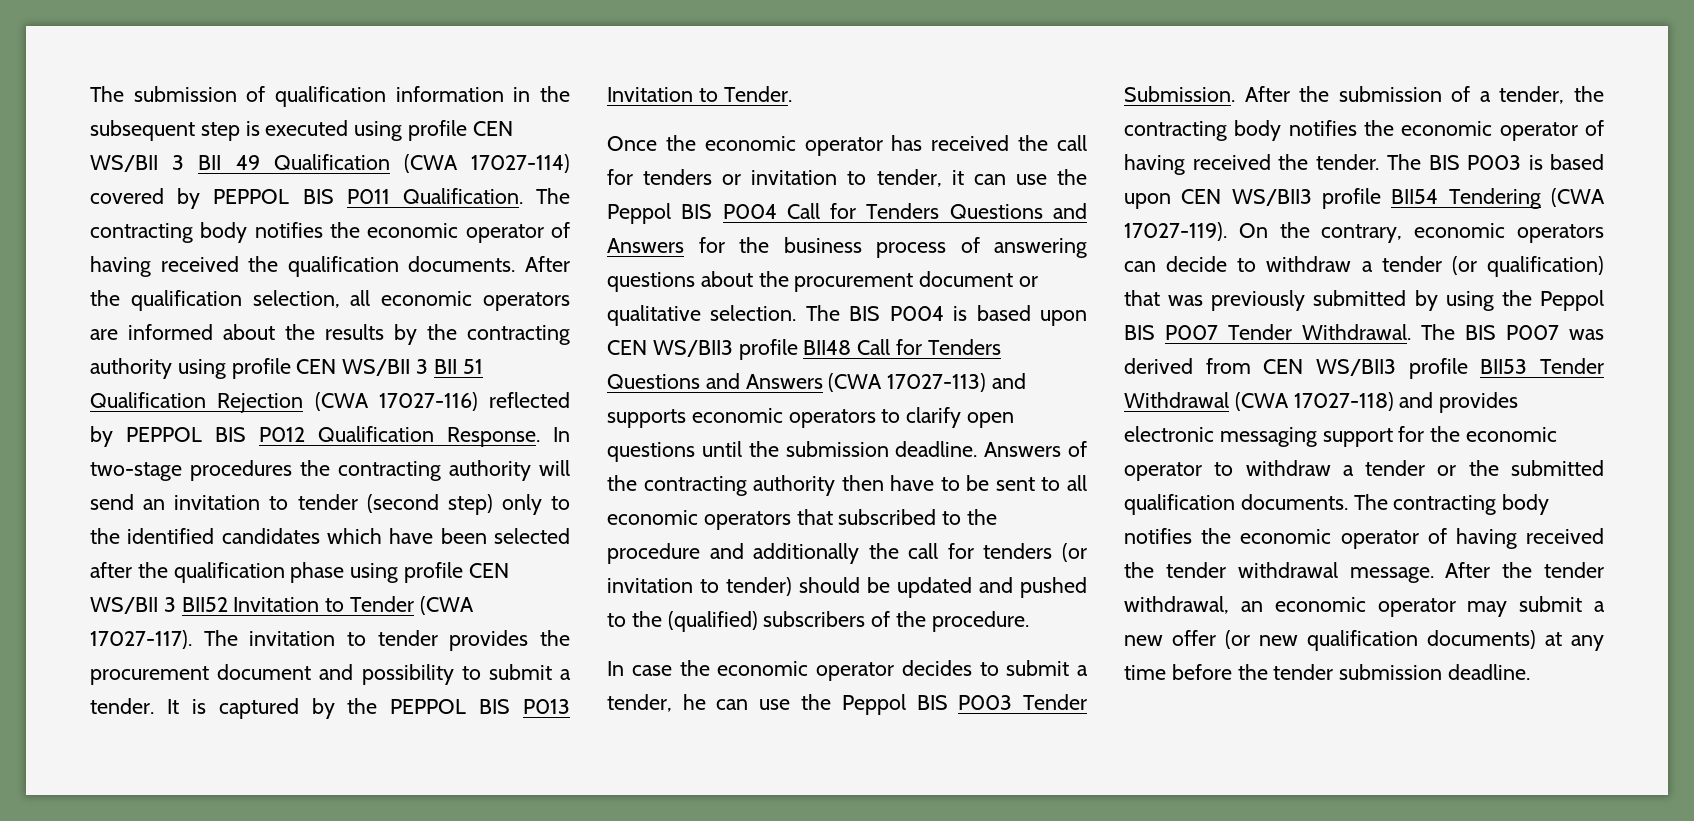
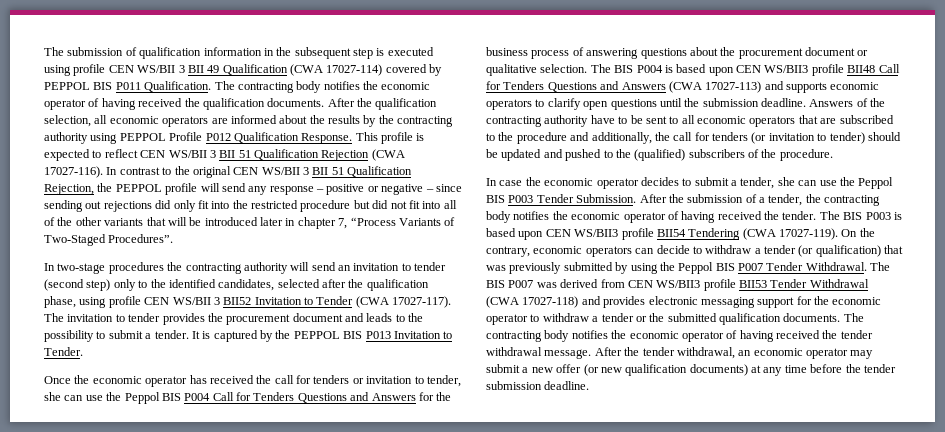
- After the qualification selection, all economic operators are informed about the results by the contracting authority using profile CEN WS/BII 3 BII 51 Qualification Rejection (CWA 17027-116) reflected by PEPPOL BIS P012 Qualification Response. In two-stage procedures the contracting authority will send an invitation to tender (second step) only to the identified candidates which have been selected after the qualification phase using profile CEN WS/BII 3 BII52 Invitation to Tender (CWA 17027-117).
+ After the qualification selection, all economic operators are informed about the results by the contracting authority using PEPPOL Profile P012 Qualification Response. This profile is expected to reflect CEN WS/BII 3 BII 51 Qualification Rejection (CWA 17027-116). In contrast to the original CEN WS/BII 3 BII 51 Qualification Rejection, the PEPPOL profile will send any response – positive or negative – since sending out rejections did only fit into the restricted procedure but did not fit into all of the other variants that will be introduced later in chapter 7, “Process Variants of Two-Staged Procedures”.
+ In two-stage procedures the contracting authority will send an invitation to tender (second step) only to the identified candidates, selected after the qualification phase, using profile CEN WS/BII 3 BII52 Invitation to Tender (CWA 17027-117).
- The invitation to tender provides the procurement document and possibility to submit a tender.
+ The invitation to tender provides the procurement document and leads to the possibility to submit a tender.
- Once the economic operator has received the call for tenders or invitation to tender, it can use the Peppol BIS P004 Call for Tenders Questions and Answers for the business process of answering questions about the procurement document or qualitative selection.
+ Once the economic operator has received the call for tenders or invitation to tender, she can use the Peppol BIS P004 Call for Tenders Questions and Answers for the business process of answering questions about the procurement document or qualitative selection.
- Answers of the contracting authority then have to be sent to all economic operators that subscribed to the procedure and additionally the call for tenders (or invitation to tender) should be updated and pushed to the (qualified) subscribers of the procedure.
+ Answers of the contracting authority have to be sent to all economic operators that are subscribed to the procedure and additionally, the call for tenders (or invitation to tender) should be updated and pushed to the (qualified) subscribers of the procedure.
- In case the economic operator decides to submit a tender, he can use the Peppol BIS P003 Tender Submission.
+ In case the economic operator decides to submit a tender, she can use the Peppol BIS P003 Tender Submission.

